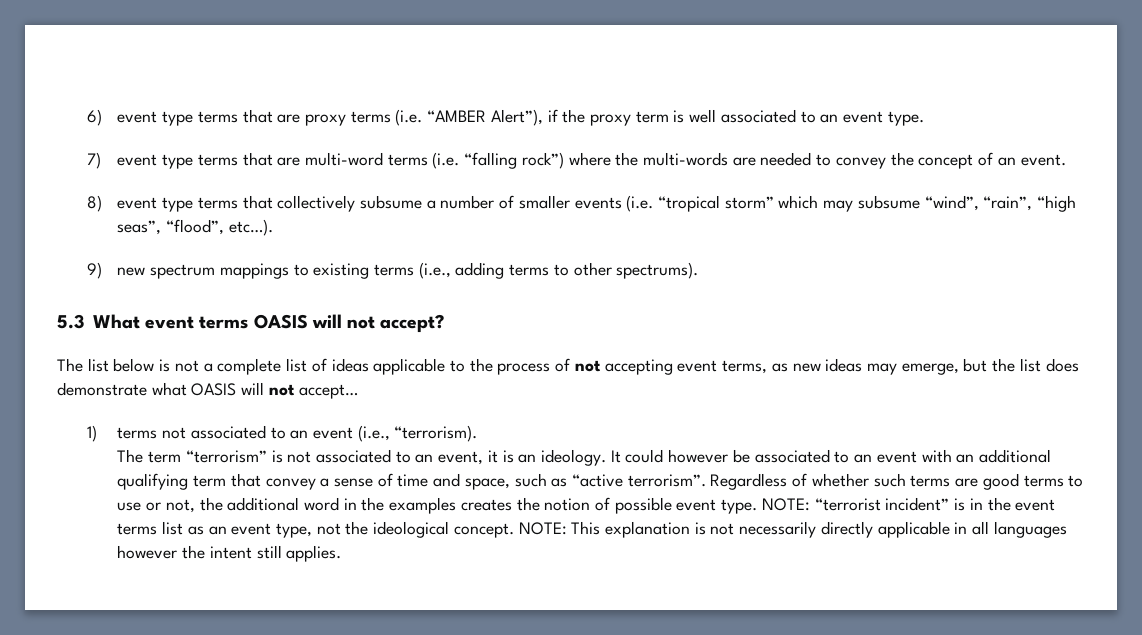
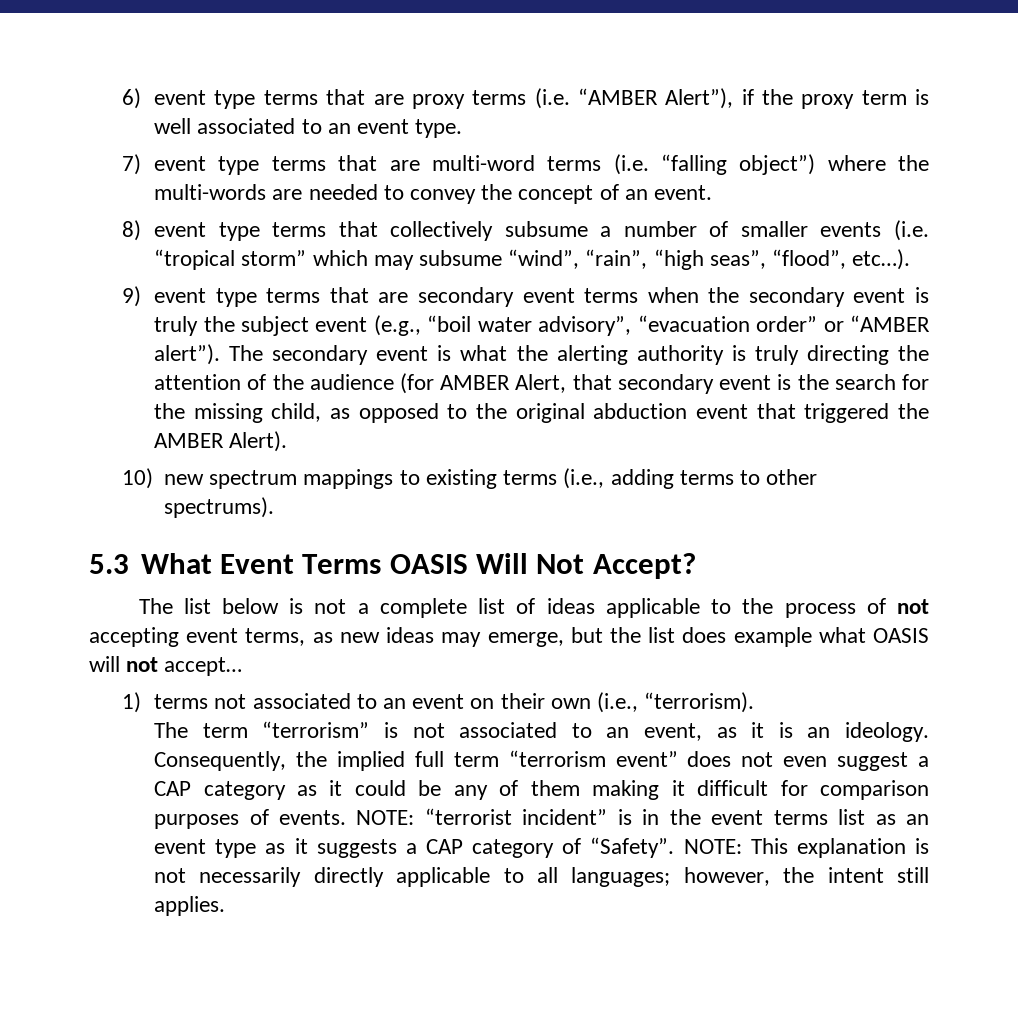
- 7) event type terms that are multi-word terms (i.e. “falling rock”) where the multi-words are needed to convey the concept of an event.
+ 7) event type terms that are multi-word terms (i.e. “falling object”) where the multi-words are needed to convey the concept of an event.
- 9) new spectrum mappings to existing terms (i.e., adding terms to other spectrums).
+ 9) event type terms that are secondary event terms when the secondary event is truly the subject event (e.g., “boil water advisory”, “evacuation order” or “AMBER alert”). The secondary event is what the alerting authority is truly directing the attention of the audience (for AMBER Alert, that secondary event is the search for the missing child, as opposed to the original abduction event that triggered the AMBER Alert).
+ 10) new spectrum mappings to existing terms (i.e., adding terms to other spectrums).
- 5.3 What event terms OASIS will not accept?
+ 5.3 What Event Terms OASIS Will Not Accept?
- The list below is not a complete list of ideas applicable to the process of not accepting event terms, as new ideas may emerge, but the list does demonstrate what OASIS will not accept…
+ The list below is not a complete list of ideas applicable to the process of not accepting event terms, as new ideas may emerge, but the list does example what OASIS will not accept…
- 1) terms not associated to an event (i.e., “terrorism).
+ 1) terms not associated to an event on their own (i.e., “terrorism).
- The term “terrorism” is not associated to an event, it is an ideology.
+ The term “terrorism” is not associated to an event, as it is an ideology.
- It could however be associated to an event with an additional qualifying term that convey a sense of time and space, such as “active terrorism”. Regardless of whether such terms are good terms to use or not, the additional word in the examples creates the notion of possible event type.
+ Consequently, the implied full term “terrorism event” does not even suggest a CAP category as it could be any of them making it difficult for comparison purposes of events.
- NOTE: “terrorist incident” is in the event terms list as an event type, not the ideological concept.
+ NOTE: “terrorist incident” is in the event terms list as an event type as it suggests a CAP category of “Safety”.
- NOTE: This explanation is not necessarily directly applicable in all languages however the intent still applies.
+ NOTE: This explanation is not necessarily directly applicable to all languages; however, the intent still applies.

